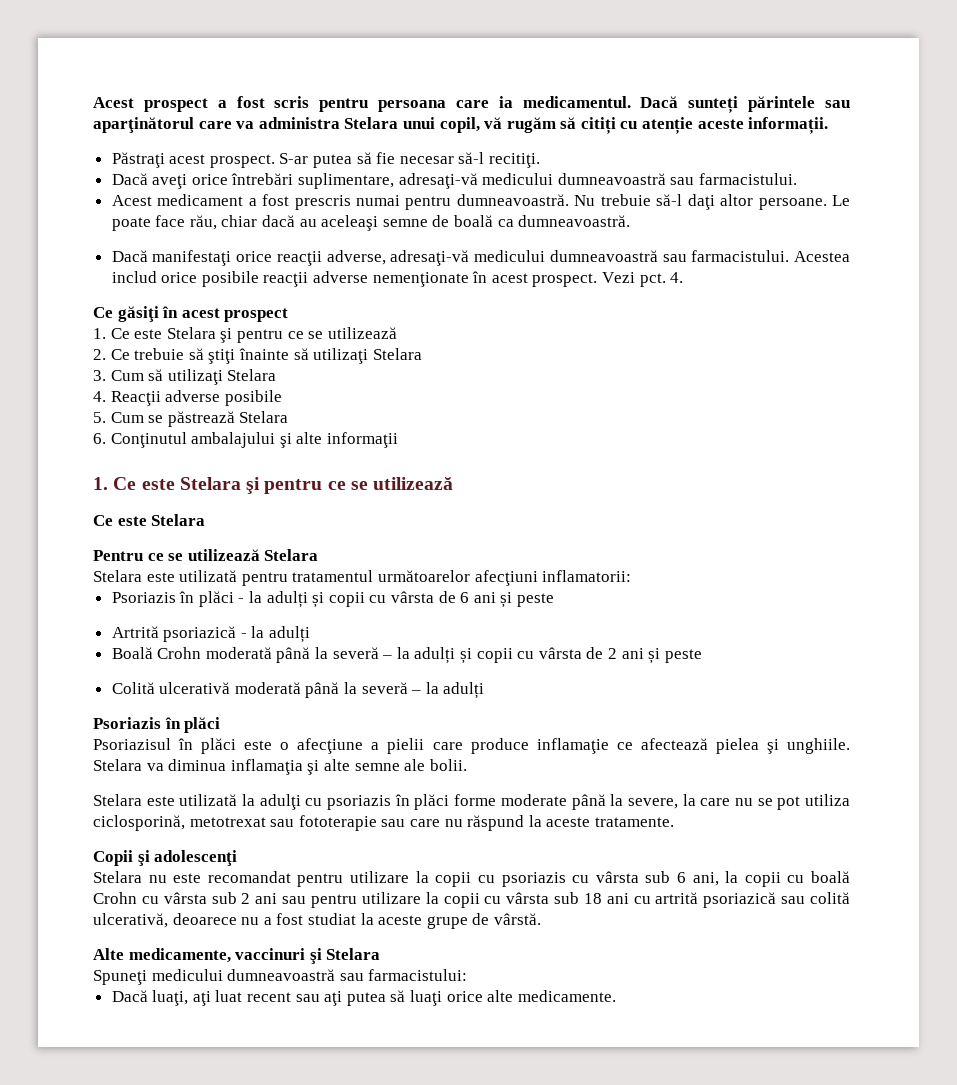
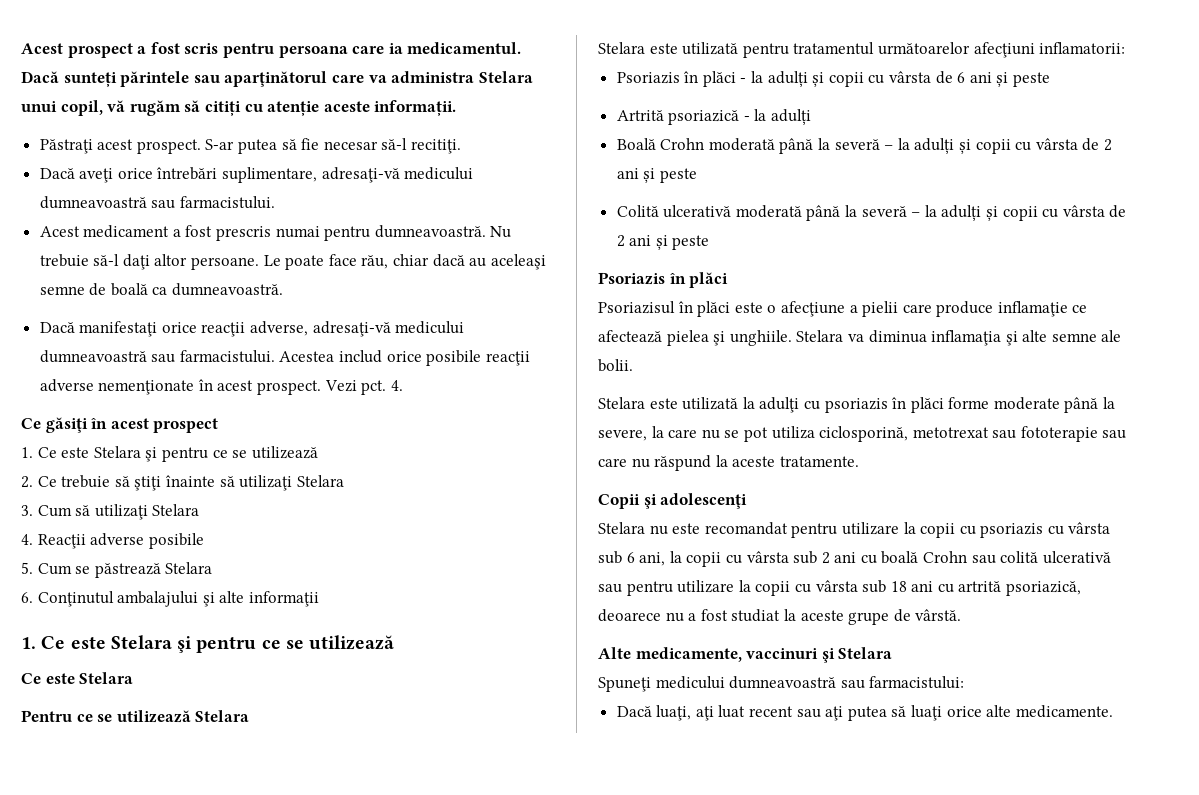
- Colită ulcerativă moderată până la severă – la adulți
+ Colită ulcerativă moderată până la severă – la adulți și copii cu vârsta de 2 ani și peste
- Stelara nu este recomandat pentru utilizare la copii cu psoriazis cu vârsta sub 6 ani, la copii cu boală Crohn cu vârsta sub 2 ani sau pentru utilizare la copii cu vârsta sub 18 ani cu artrită psoriazică sau colită ulcerativă, deoarece nu a fost studiat la aceste grupe de vârstă.
+ Stelara nu este recomandat pentru utilizare la copii cu psoriazis cu vârsta sub 6 ani, la copii cu vârsta sub 2 ani cu boală Crohn sau colită ulcerativă sau pentru utilizare la copii cu vârsta sub 18 ani cu artrită psoriazică, deoarece nu a fost studiat la aceste grupe de vârstă.

